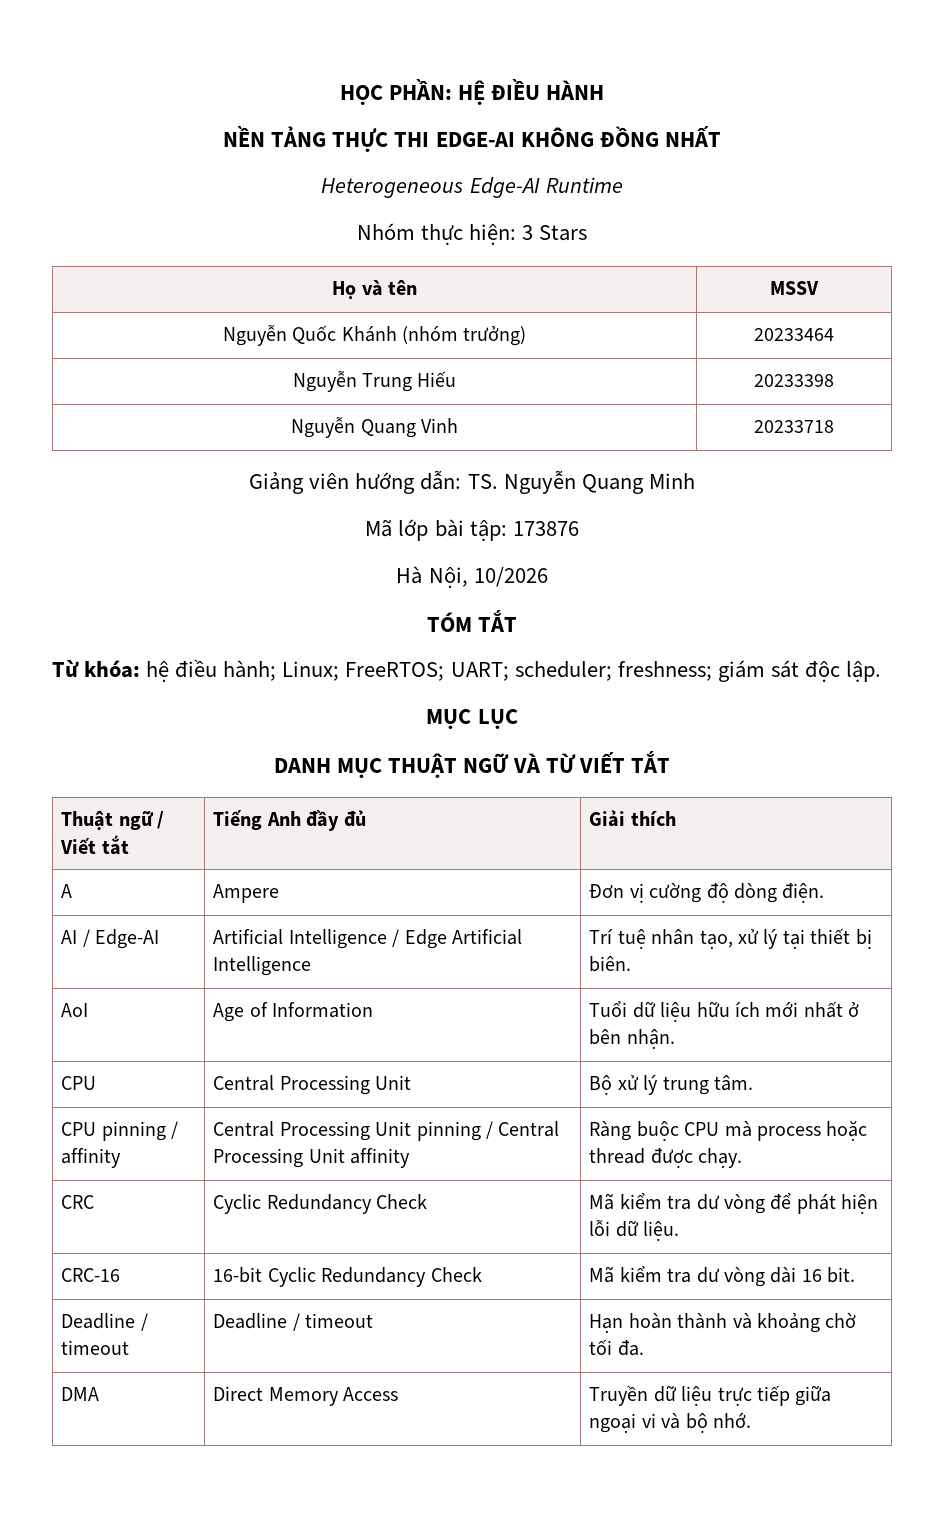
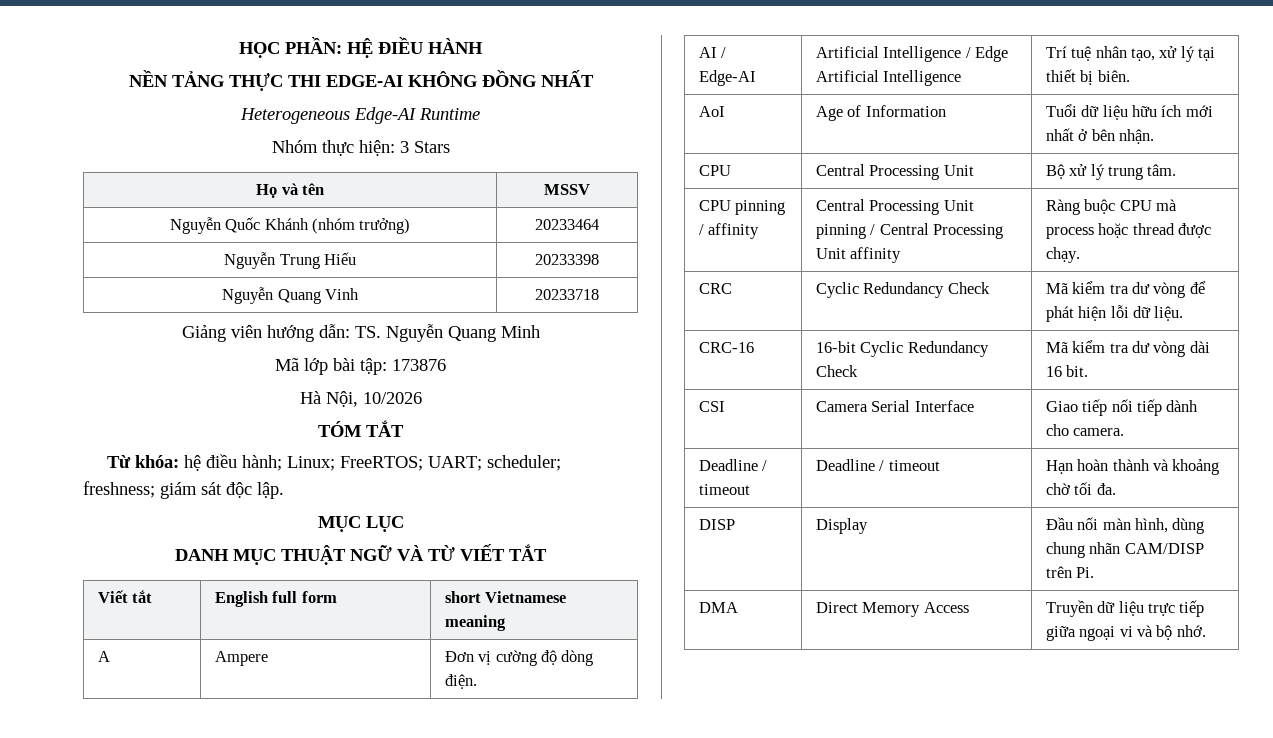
- Thuật ngữ / Viết tắt | Tiếng Anh đầy đủ | Giải thích
+ Viết tắt | English full form | short Vietnamese meaning
+ CSI | Camera Serial Interface | Giao tiếp nối tiếp dành cho camera.
+ DISP | Display | Đầu nối màn hình, dùng chung nhãn CAM/DISP trên Pi.

